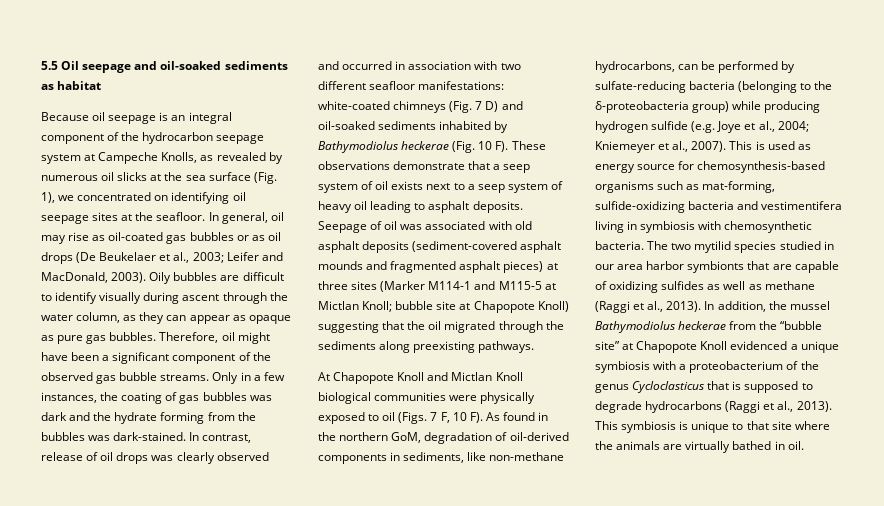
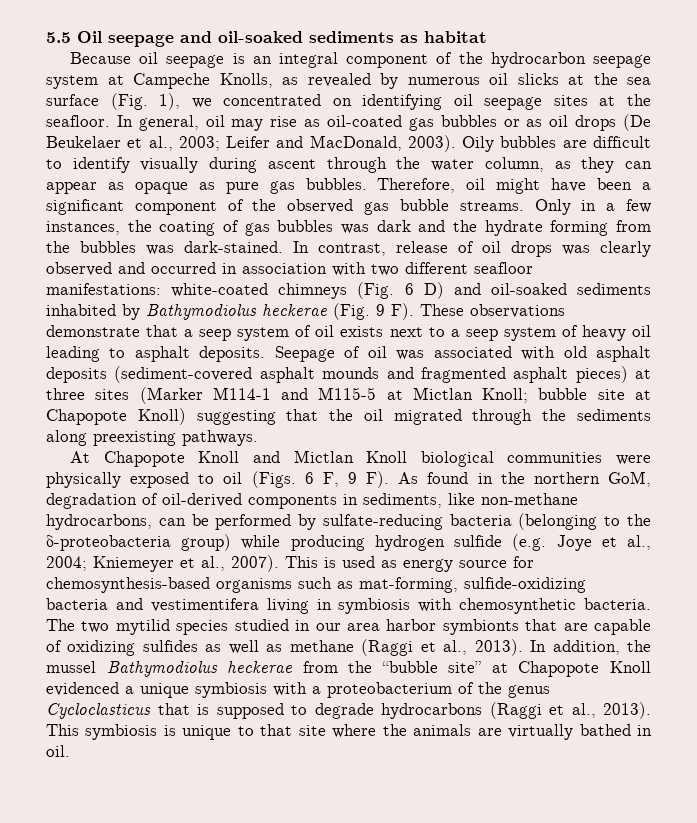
- In contrast, release of oil drops was clearly observed and occurred in association with two different seafloor manifestations: white-coated chimneys (Fig. 7 D) and oil-soaked sediments inhabited by Bathymodiolus heckerae (Fig. 10 F). These observations demonstrate that a seep system of oil exists next to a seep system of heavy oil leading to asphalt deposits.
+ In contrast, release of oil drops was clearly observed and occurred in association with two different seafloor manifestations: white-coated chimneys (Fig. 6 D) and oil-soaked sediments inhabited by Bathymodiolus heckerae (Fig. 9 F). These observations demonstrate that a seep system of oil exists next to a seep system of heavy oil leading to asphalt deposits.
- At Chapopote Knoll and Mictlan Knoll biological communities were physically exposed to oil (Figs. 7 F, 10 F). As found in the northern GoM, degradation of oil-derived components in sediments, like non-methane hydrocarbons, can be performed by sulfate-reducing bacteria (belonging to the δ-proteobacteria group) while producing hydrogen sulfide (e.g. Joye et al., 2004; Kniemeyer et al., 2007).
+ At Chapopote Knoll and Mictlan Knoll biological communities were physically exposed to oil (Figs. 6 F, 9 F). As found in the northern GoM, degradation of oil-derived components in sediments, like non-methane hydrocarbons, can be performed by sulfate-reducing bacteria (belonging to the δ-proteobacteria group) while producing hydrogen sulfide (e.g. Joye et al., 2004; Kniemeyer et al., 2007).

